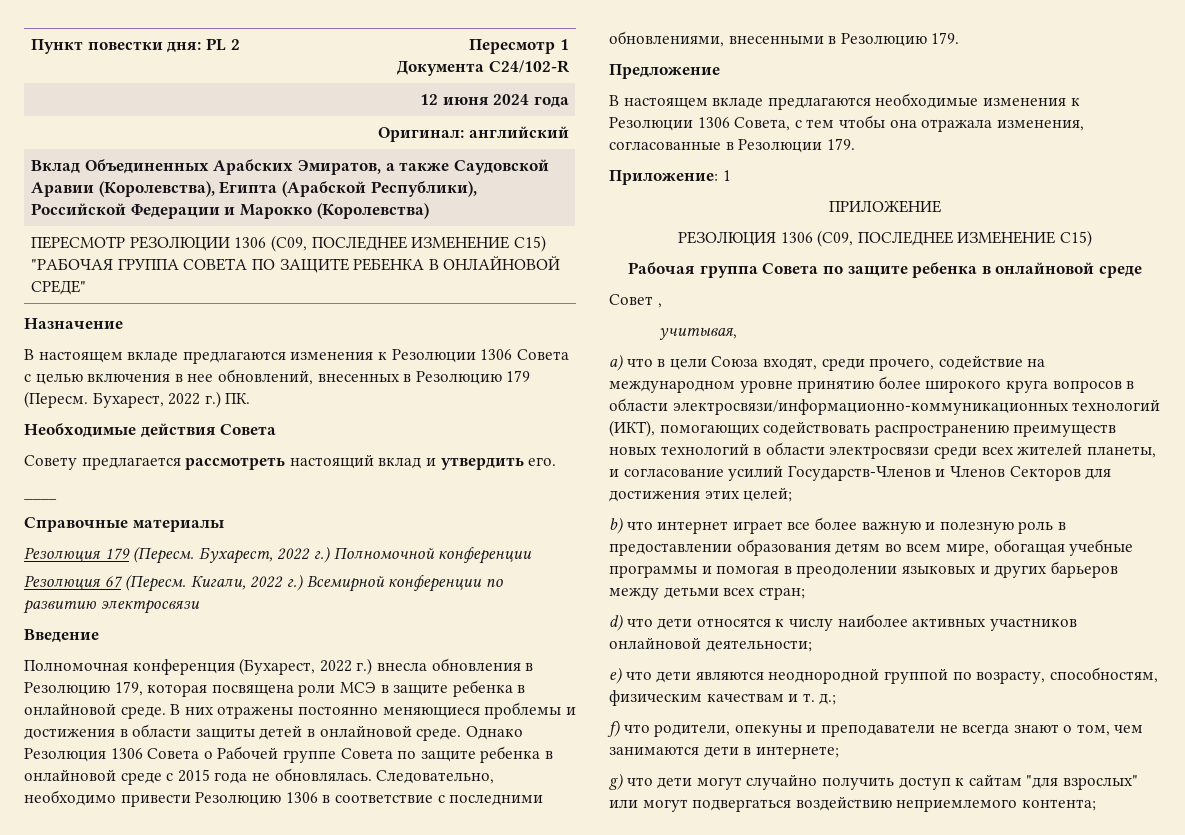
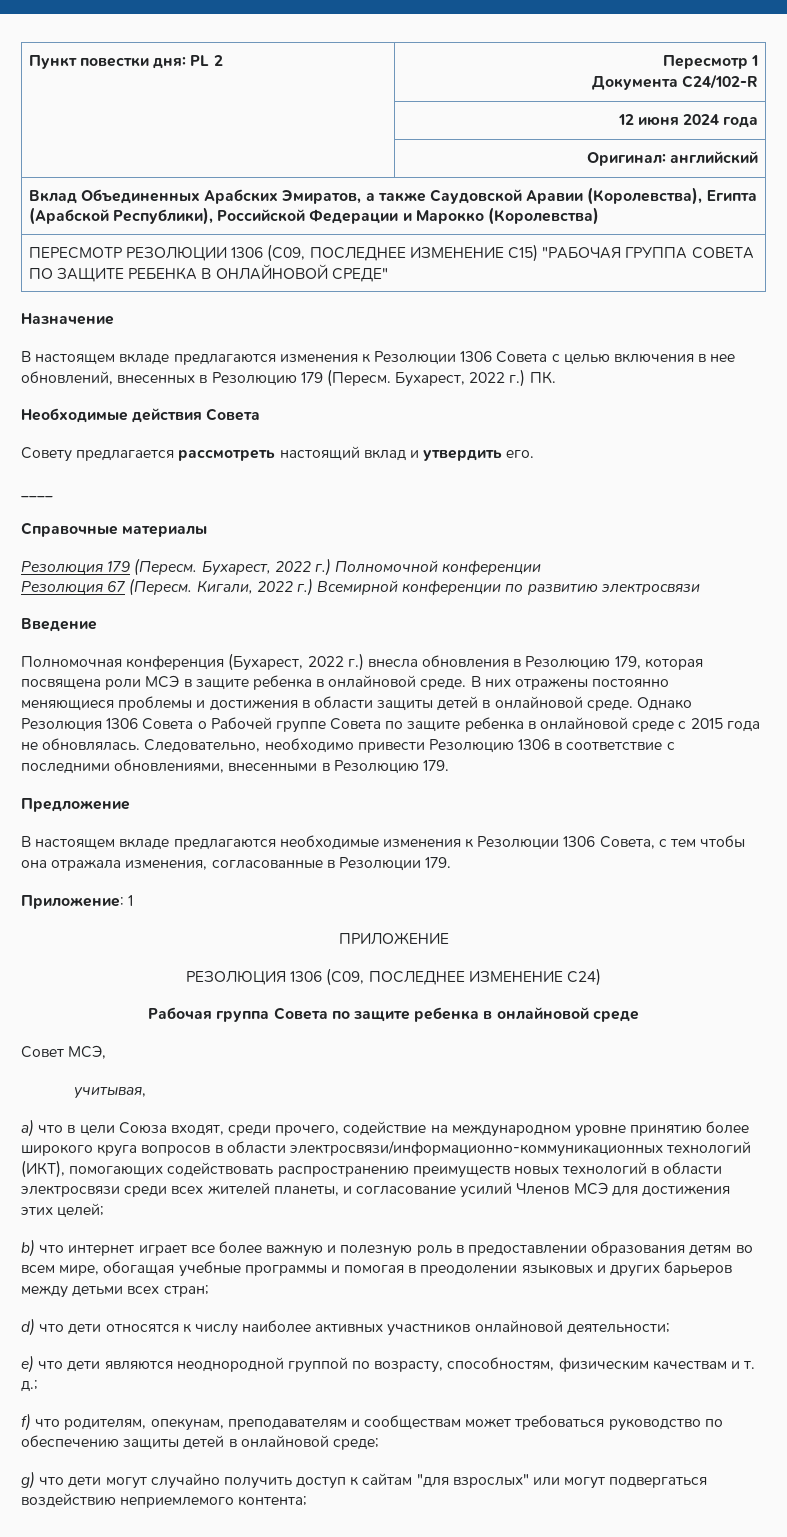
- РЕЗОЛЮЦИЯ 1306 (С09, ПОСЛЕДНЕЕ ИЗМЕНЕНИЕ C15)
+ РЕЗОЛЮЦИЯ 1306 (С09, ПОСЛЕДНЕЕ ИЗМЕНЕНИЕ С24)
- Совет ,
+ Совет МСЭ,
- a) что в цели Союза входят, среди прочего, содействие на международном уровне принятию более широкого круга вопросов в области электросвязи/информационно-коммуникационных технологий (ИКТ), помогающих содействовать распространению преимуществ новых технологий в области электросвязи среди всех жителей планеты, и согласование усилий Государств-Членов и Членов Секторов для достижения этих целей;
+ a) что в цели Союза входят, среди прочего, содействие на международном уровне принятию более широкого круга вопросов в области электросвязи/информационно-коммуникационных технологий (ИКТ), помогающих содействовать распространению преимуществ новых технологий в области электросвязи среди всех жителей планеты, и согласование усилий Членов МСЭ для достижения этих целей;
- f) что родители, опекуны и преподаватели не всегда знают о том, чем занимаются дети в интернете;
+ f) что родителям, опекунам, преподавателям и сообществам может требоваться руководство по обеспечению защиты детей в онлайновой среде;

